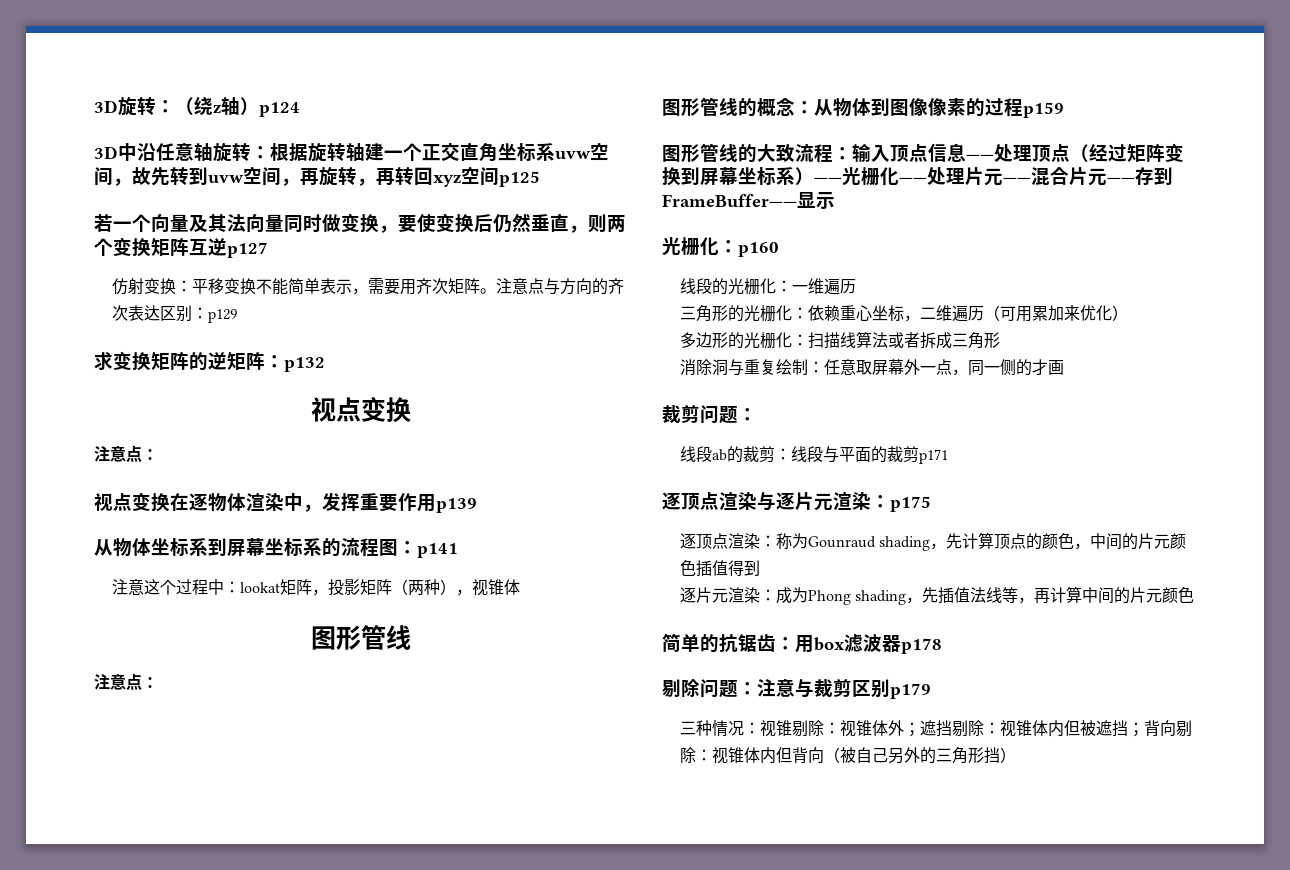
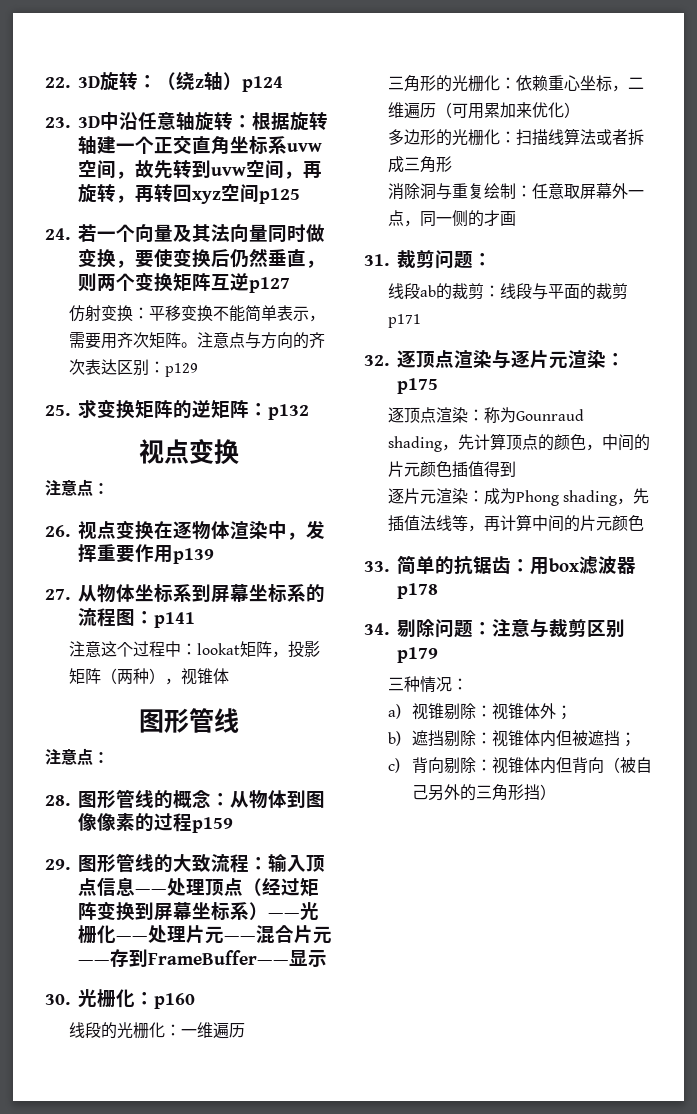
- 3D旋转：（绕z轴）p124
+ 22. 3D旋转：（绕z轴）p124
- 3D中沿任意轴旋转：根据旋转轴建一个正交直角坐标系uvw空间，故先转到uvw空间，再旋转，再转回xyz空间p125
+ 23. 3D中沿任意轴旋转：根据旋转轴建一个正交直角坐标系uvw空间，故先转到uvw空间，再旋转，再转回xyz空间p125
- 若一个向量及其法向量同时做变换，要使变换后仍然垂直，则两个变换矩阵互逆p127
+ 24.若一个向量及其法向量同时做变换，要使变换后仍然垂直，则两个变换矩阵互逆p127
- 求变换矩阵的逆矩阵：p132
+ 25.求变换矩阵的逆矩阵：p132
- 视点变换在逐物体渲染中，发挥重要作用p139
+ 26.视点变换在逐物体渲染中，发挥重要作用p139
- 从物体坐标系到屏幕坐标系的流程图：p141
+ 27.从物体坐标系到屏幕坐标系的流程图：p141
- 图形管线的概念：从物体到图像像素的过程p159
+ 28.图形管线的概念：从物体到图像像素的过程p159
- 图形管线的大致流程：输入顶点信息——处理顶点（经过矩阵变换到屏幕坐标系）——光栅化——处理片元——混合片元——存到FrameBuffer——显示
+ 29.图形管线的大致流程：输入顶点信息——处理顶点（经过矩阵变换到屏幕坐标系）——光栅化——处理片元——混合片元——存到FrameBuffer——显示
- 光栅化：p160
+ 30.光栅化：p160
- 裁剪问题：
+ 31.裁剪问题：
- 逐顶点渲染与逐片元渲染：p175
+ 32.逐顶点渲染与逐片元渲染：p175
- 简单的抗锯齿：用box滤波器p178
+ 33.简单的抗锯齿：用box滤波器p178
- 剔除问题：注意与裁剪区别p179
+ 34.剔除问题：注意与裁剪区别p179
- 三种情况：视锥剔除：视锥体外；遮挡剔除：视锥体内但被遮挡；背向剔除：视锥体内但背向（被自己另外的三角形挡）
+ 三种情况：
+ a)视锥剔除：视锥体外；
+ b)遮挡剔除：视锥体内但被遮挡；
+ c)背向剔除：视锥体内但背向（被自己另外的三角形挡）

